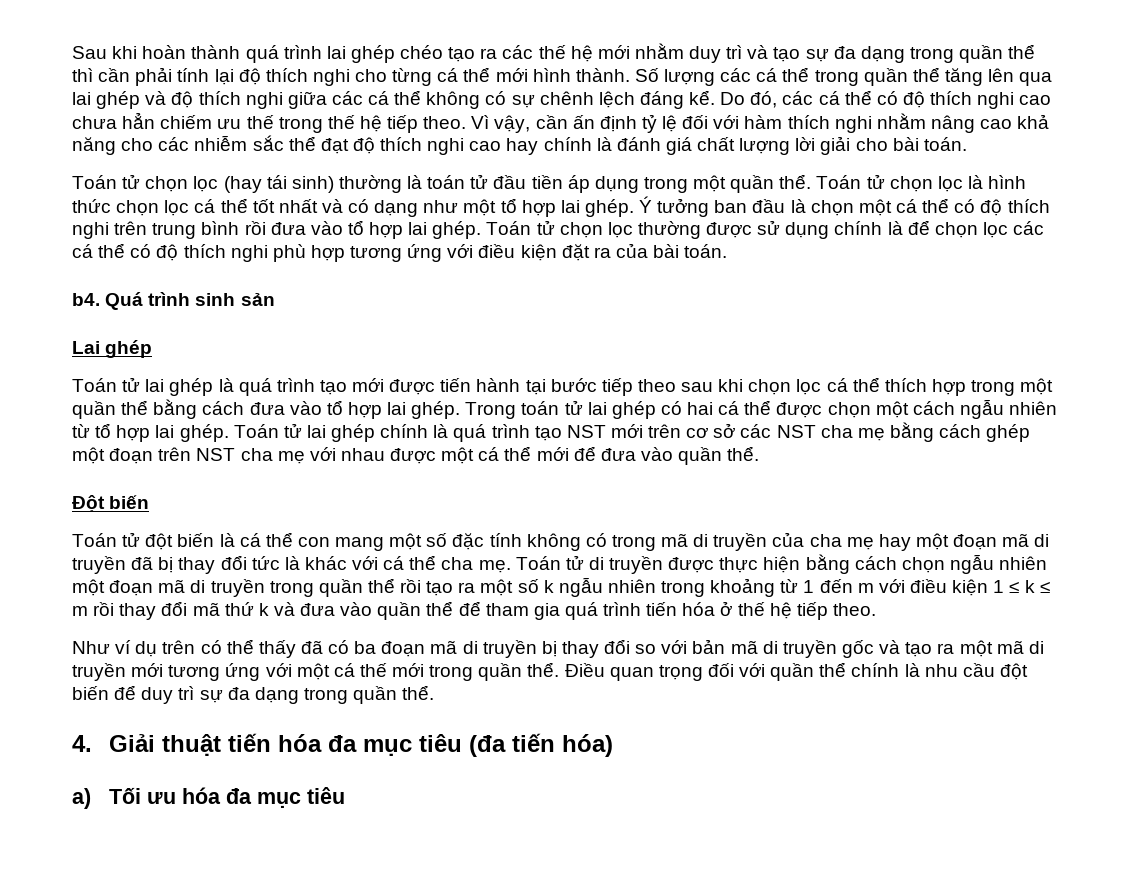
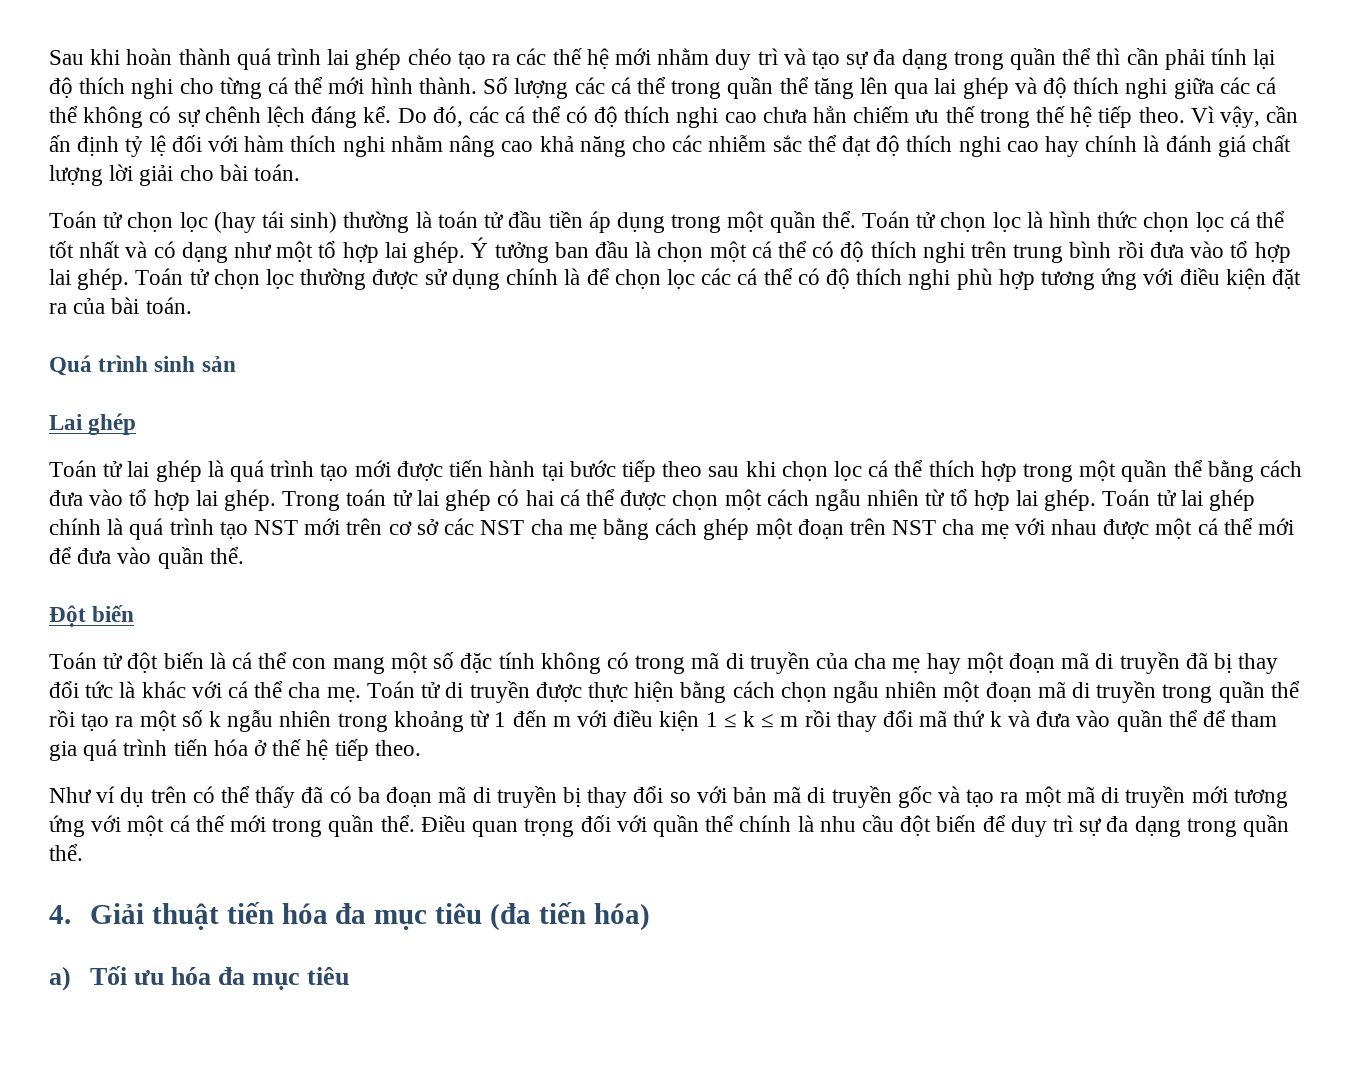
- b4.

